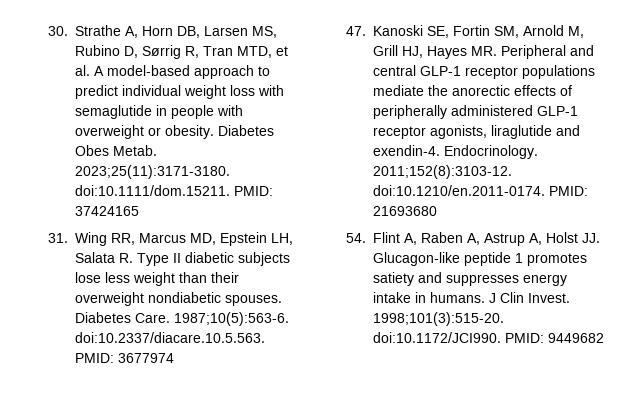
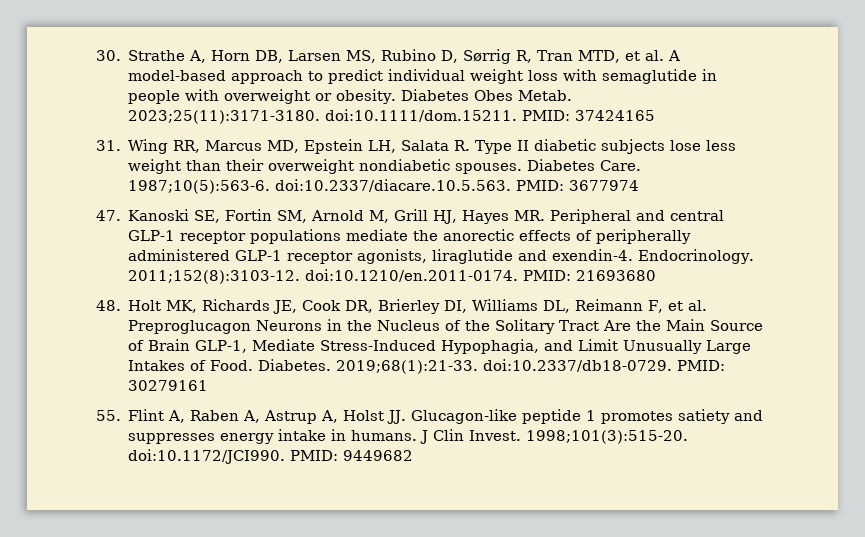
- 54. Flint A, Raben A, Astrup A, Holst JJ. Glucagon-like peptide 1 promotes satiety and suppresses energy intake in humans.
+ 48. Holt MK, Richards JE, Cook DR, Brierley DI, Williams DL, Reimann F, et al. Preproglucagon Neurons in the Nucleus of the Solitary Tract Are the Main Source of Brain GLP-1, Mediate Stress-Induced Hypophagia, and Limit Unusually Large Intakes of Food. Diabetes. 2019;68(1):21-33. doi:10.2337/db18-0729. PMID: 30279161
+ 55. Flint A, Raben A, Astrup A, Holst JJ. Glucagon-like peptide 1 promotes satiety and suppresses energy intake in humans.

